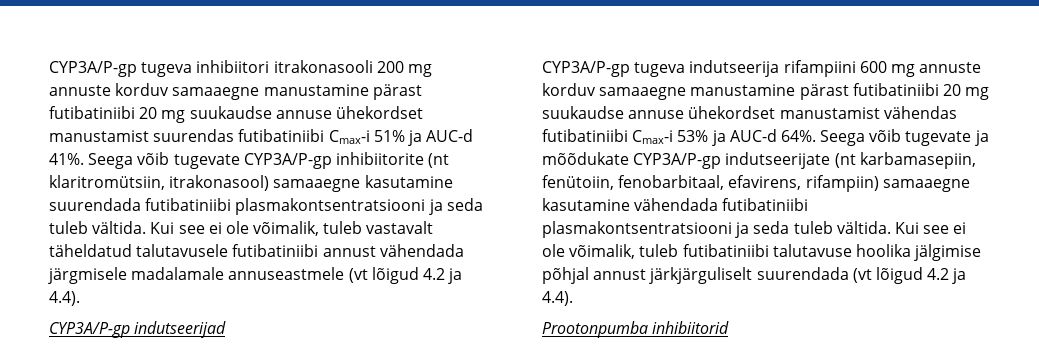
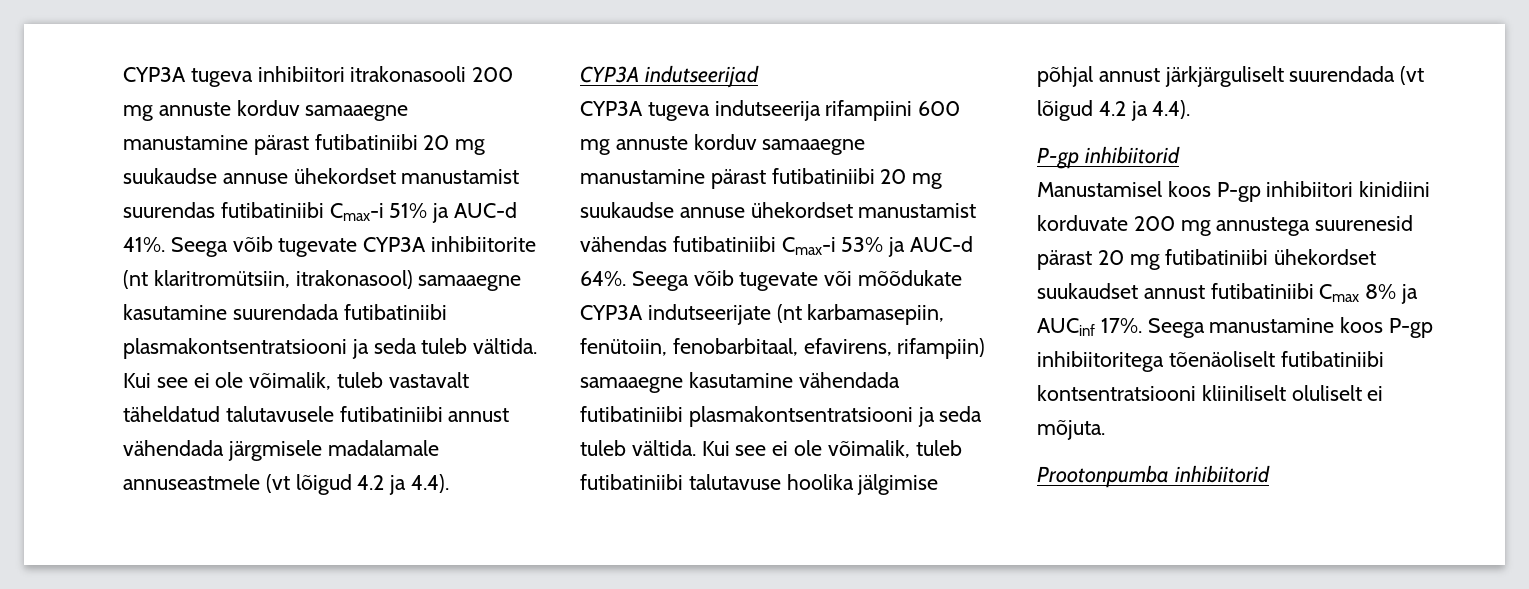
- CYP3A/P-gp tugeva inhibiitori itrakonasooli 200 mg annuste korduv samaaegne manustamine pärast futibatiniibi 20 mg suukaudse annuse ühekordset manustamist suurendas futibatiniibi Cmax-i 51% ja AUC-d 41%.
+ CYP3A tugeva inhibiitori itrakonasooli 200 mg annuste korduv samaaegne manustamine pärast futibatiniibi 20 mg suukaudse annuse ühekordset manustamist suurendas futibatiniibi Cmax-i 51% ja AUC-d 41%.
- Seega võib tugevate CYP3A/P-gp inhibiitorite (nt klaritromütsiin, itrakonasool) samaaegne kasutamine suurendada futibatiniibi plasmakontsentratsiooni ja seda tuleb vältida.
+ Seega võib tugevate CYP3A inhibiitorite (nt klaritromütsiin, itrakonasool) samaaegne kasutamine suurendada futibatiniibi plasmakontsentratsiooni ja seda tuleb vältida.
- CYP3A/P-gp indutseerijad
+ CYP3A indutseerijad
- CYP3A/P-gp tugeva indutseerija rifampiini 600 mg annuste korduv samaaegne manustamine pärast futibatiniibi 20 mg suukaudse annuse ühekordset manustamist vähendas futibatiniibi Cmax-i 53% ja AUC-d 64%.
+ CYP3A tugeva indutseerija rifampiini 600 mg annuste korduv samaaegne manustamine pärast futibatiniibi 20 mg suukaudse annuse ühekordset manustamist vähendas futibatiniibi Cmax-i 53% ja AUC-d 64%.
- Seega võib tugevate ja mõõdukate CYP3A/P-gp indutseerijate (nt karbamasepiin, fenütoiin, fenobarbitaal, efavirens, rifampiin) samaaegne kasutamine vähendada futibatiniibi plasmakontsentratsiooni ja seda tuleb vältida.
+ Seega võib tugevate või mõõdukate CYP3A indutseerijate (nt karbamasepiin, fenütoiin, fenobarbitaal, efavirens, rifampiin) samaaegne kasutamine vähendada futibatiniibi plasmakontsentratsiooni ja seda tuleb vältida.
+ P-gp inhibiitorid
+ Manustamisel koos P-gp inhibiitori kinidiini korduvate 200 mg annustega suurenesid pärast 20 mg futibatiniibi ühekordset suukaudset annust futibatiniibi Cmax 8% ja AUCinf 17%. Seega manustamine koos P-gp inhibiitoritega tõenäoliselt futibatiniibi kontsentratsiooni kliiniliselt oluliselt ei mõjuta.

